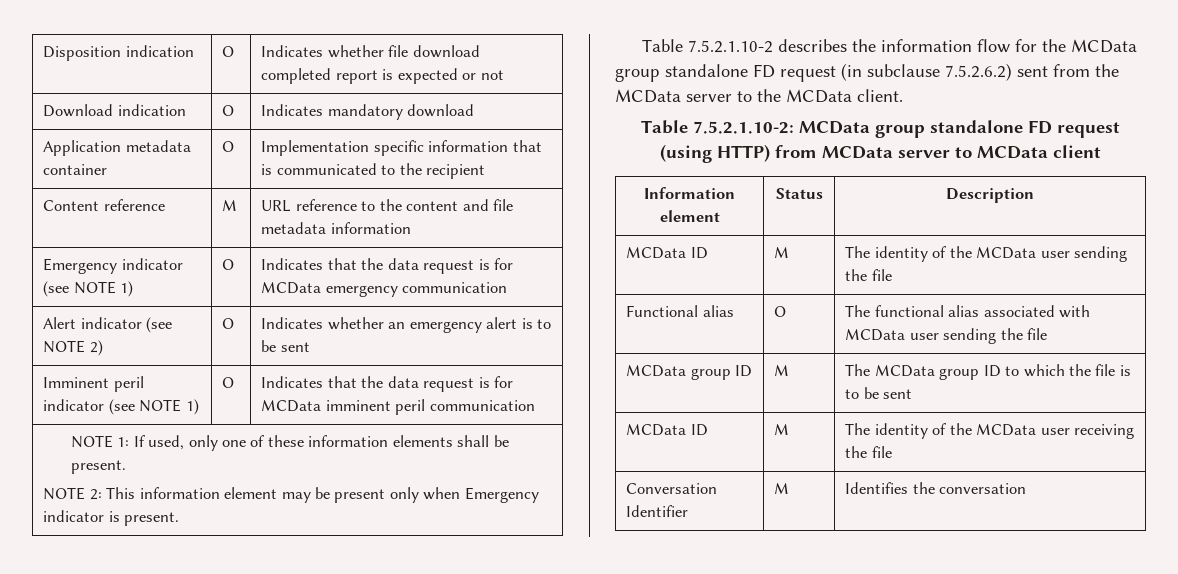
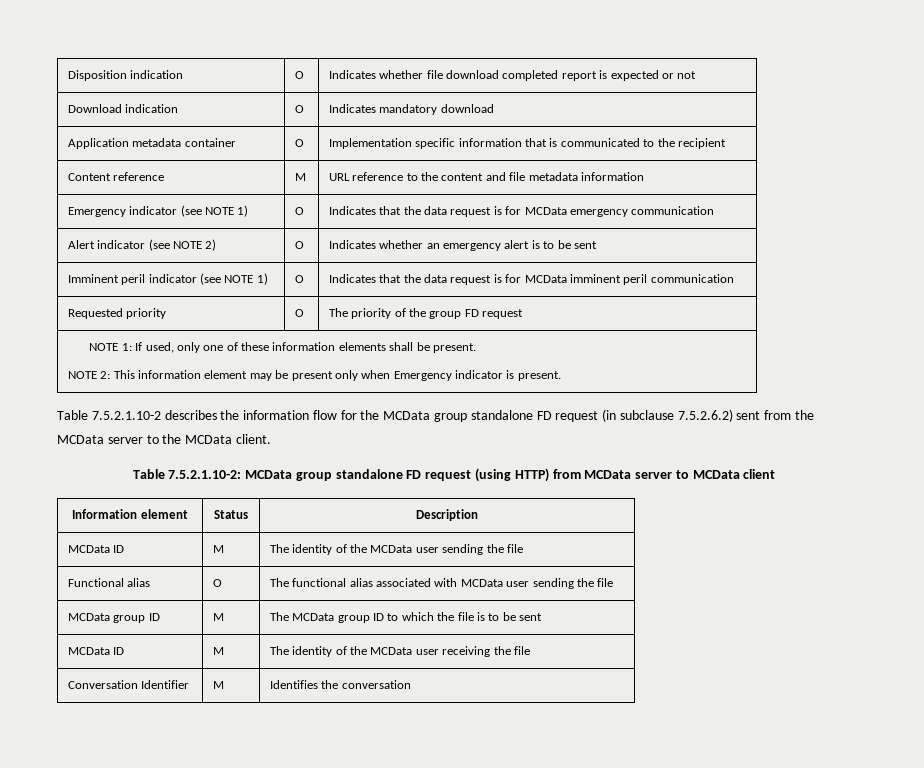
+ Requested priority | O | The priority of the group FD request

